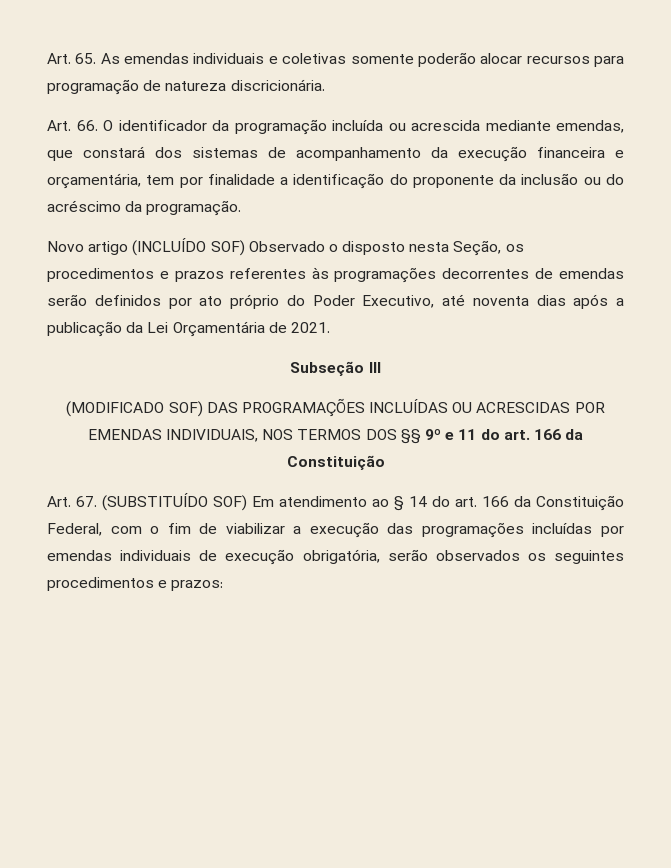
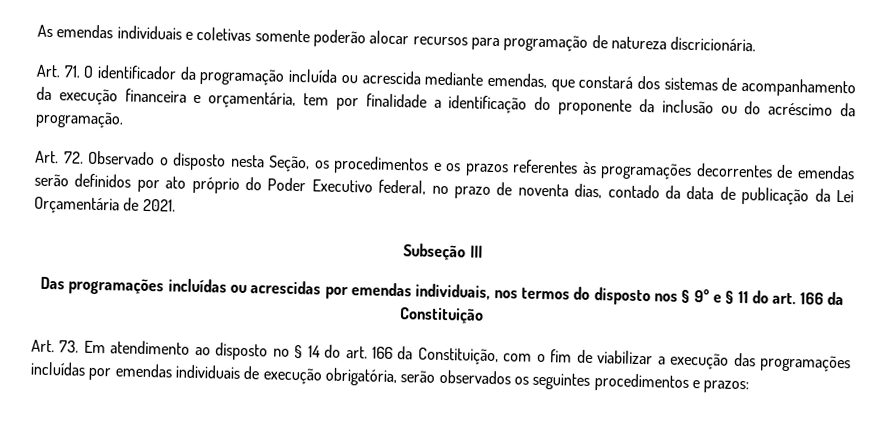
- Art. 65. As emendas individuais e coletivas somente poderão alocar recursos para programação de natureza discricionária.
+ As emendas individuais e coletivas somente poderão alocar recursos para programação de natureza discricionária.
- Art. 66. O identificador da programação incluída ou acrescida mediante emendas, que constará dos sistemas de acompanhamento da execução financeira e orçamentária, tem por finalidade a identificação do proponente da inclusão ou do acréscimo da programação.
+ Art. 71. O identificador da programação incluída ou acrescida mediante emendas, que constará dos sistemas de acompanhamento da execução financeira e orçamentária, tem por finalidade a identificação do proponente da inclusão ou do acréscimo da programação.
- Novo artigo (INCLUÍDO SOF) Observado o disposto nesta Seção, os procedimentos e prazos referentes às programações decorrentes de emendas serão definidos por ato próprio do Poder Executivo, até noventa dias após a publicação da Lei Orçamentária de 2021.
+ Art. 72. Observado o disposto nesta Seção, os procedimentos e os prazos referentes às programações decorrentes de emendas serão definidos por ato próprio do Poder Executivo federal, no prazo de noventa dias, contado da data de publicação da Lei Orçamentária de 2021.
- (MODIFICADO SOF) DAS PROGRAMAÇÕES INCLUÍDAS OU ACRESCIDAS POR EMENDAS INDIVIDUAIS, NOS TERMOS DOS §§ 9º e 11 do art. 166 da Constituição
+ Das programações incluídas ou acrescidas por emendas individuais, nos termos do disposto nos § 9º e § 11 do art. 166 da Constituição
- Art. 67. (SUBSTITUÍDO SOF) Em atendimento ao § 14 do art. 166 da Constituição Federal, com o fim de viabilizar a execução das programações incluídas por emendas individuais de execução obrigatória, serão observados os seguintes procedimentos e prazos:
+ Art. 73. Em atendimento ao disposto no § 14 do art. 166 da Constituição, com o fim de viabilizar a execução das programações incluídas por emendas individuais de execução obrigatória, serão observados os seguintes procedimentos e prazos:

